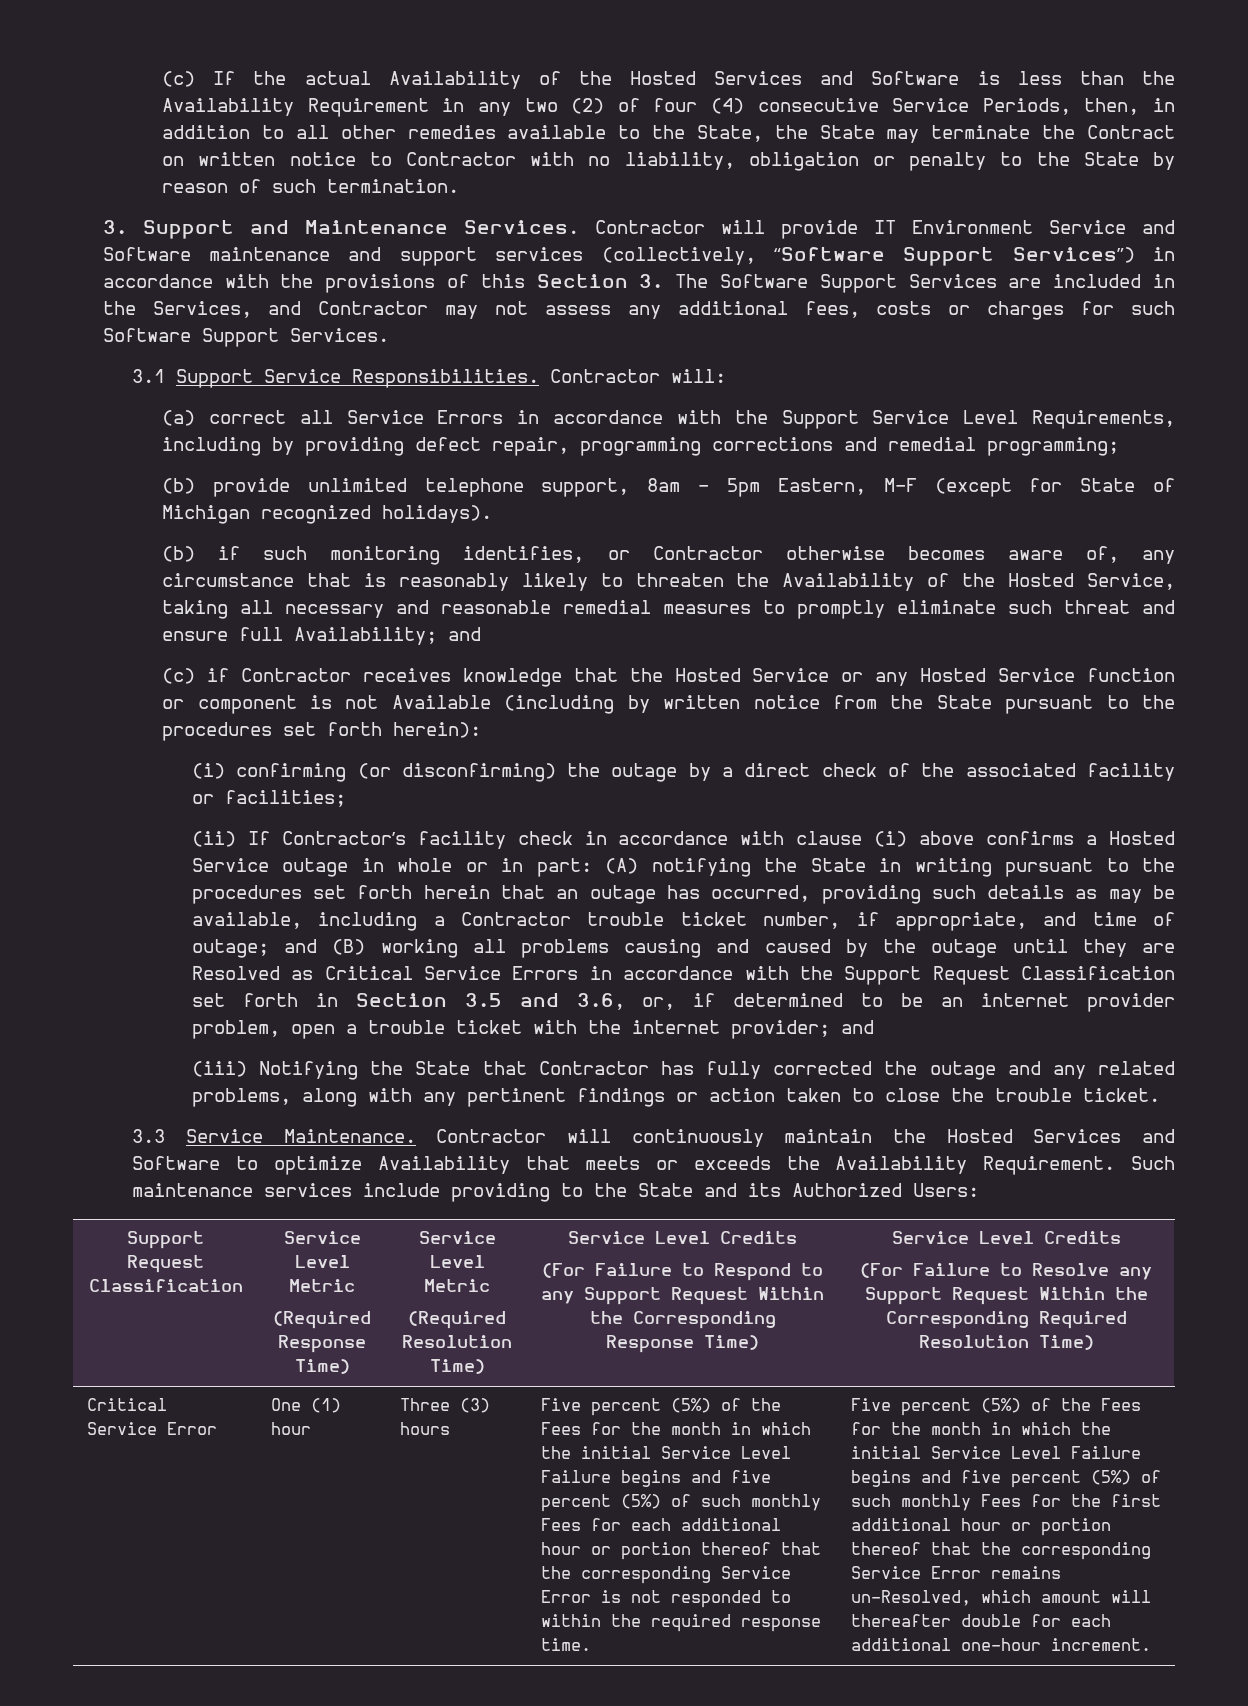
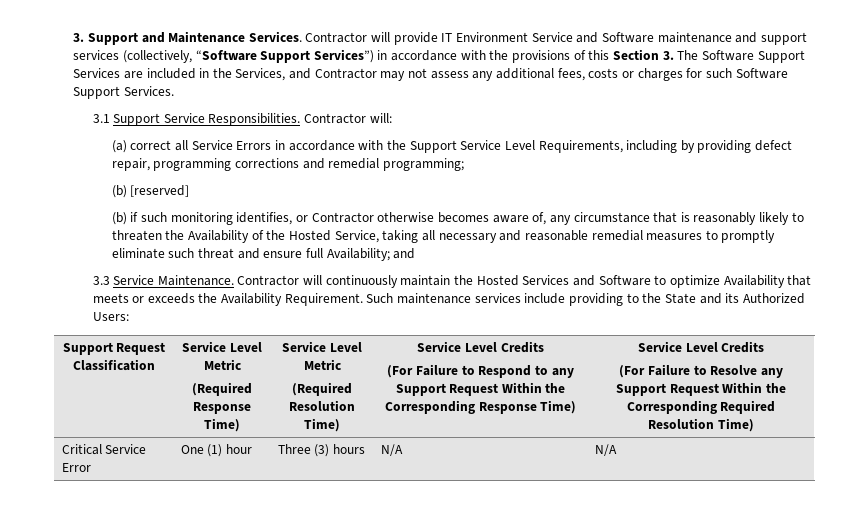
- (c) If the actual Availability of the Hosted Services and Software is less than the Availability Requirement in any two (2) of four (4) consecutive Service Periods, then, in addition to all other remedies available to the State, the State may terminate the Contract on written notice to Contractor with no liability, obligation or penalty to the State by reason of such termination.
- (b) provide unlimited telephone support, 8am - 5pm Eastern, M-F (except for State of Michigan recognized holidays).
+ (b) [reserved]
- (c) if Contractor receives knowledge that the Hosted Service or any Hosted Service function or component is not Available (including by written notice from the State pursuant to the procedures set forth herein):
- (i) confirming (or disconfirming) the outage by a direct check of the associated facility or facilities;
- (ii) If Contractor’s facility check in accordance with clause (i) above confirms a Hosted Service outage in whole or in part: (A) notifying the State in writing pursuant to the procedures set forth herein that an outage has occurred, providing such details as may be available, including a Contractor trouble ticket number, if appropriate, and time of outage; and (B) working all problems causing and caused by the outage until they are Resolved as Critical Service Errors in accordance with the Support Request Classification set forth in Section 3.5 and 3.6, or, if determined to be an internet provider problem, open a trouble ticket with the internet provider; and
- (iii) Notifying the State that Contractor has fully corrected the outage and any related problems, along with any pertinent findings or action taken to close the trouble ticket.
- Five percent (5%) of the Fees for the month in which the initial Service Level Failure begins and five percent (5%) of such monthly Fees for each additional hour or portion thereof that the corresponding Service Error is not responded to within the required response time. | Five percent (5%) of the Fees for the month in which the initial Service Level Failure begins and five percent (5%) of such monthly Fees for the first additional hour or portion thereof that the corresponding Service Error remains un-Resolved, which amount will thereafter double for each additional one-hour increment.
+ N/A | N/A

